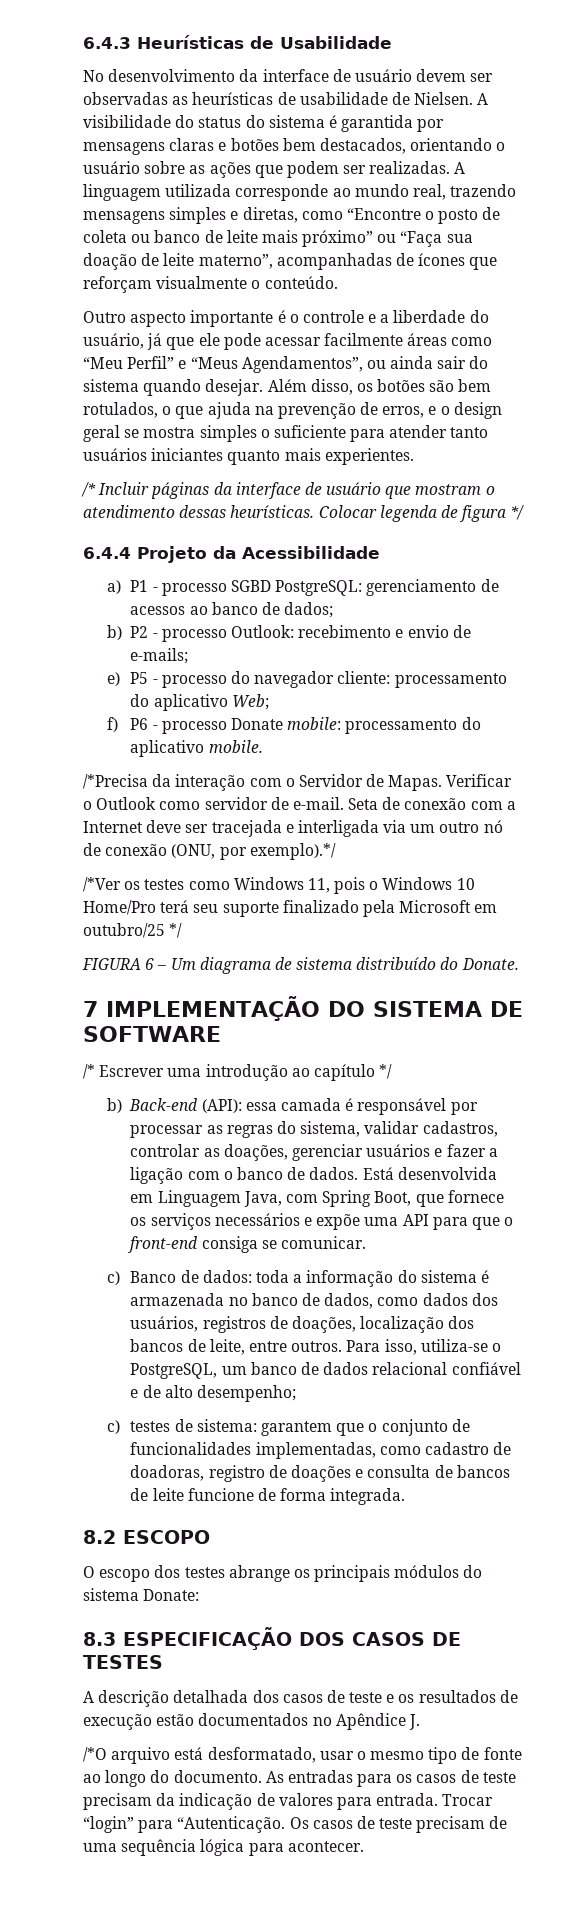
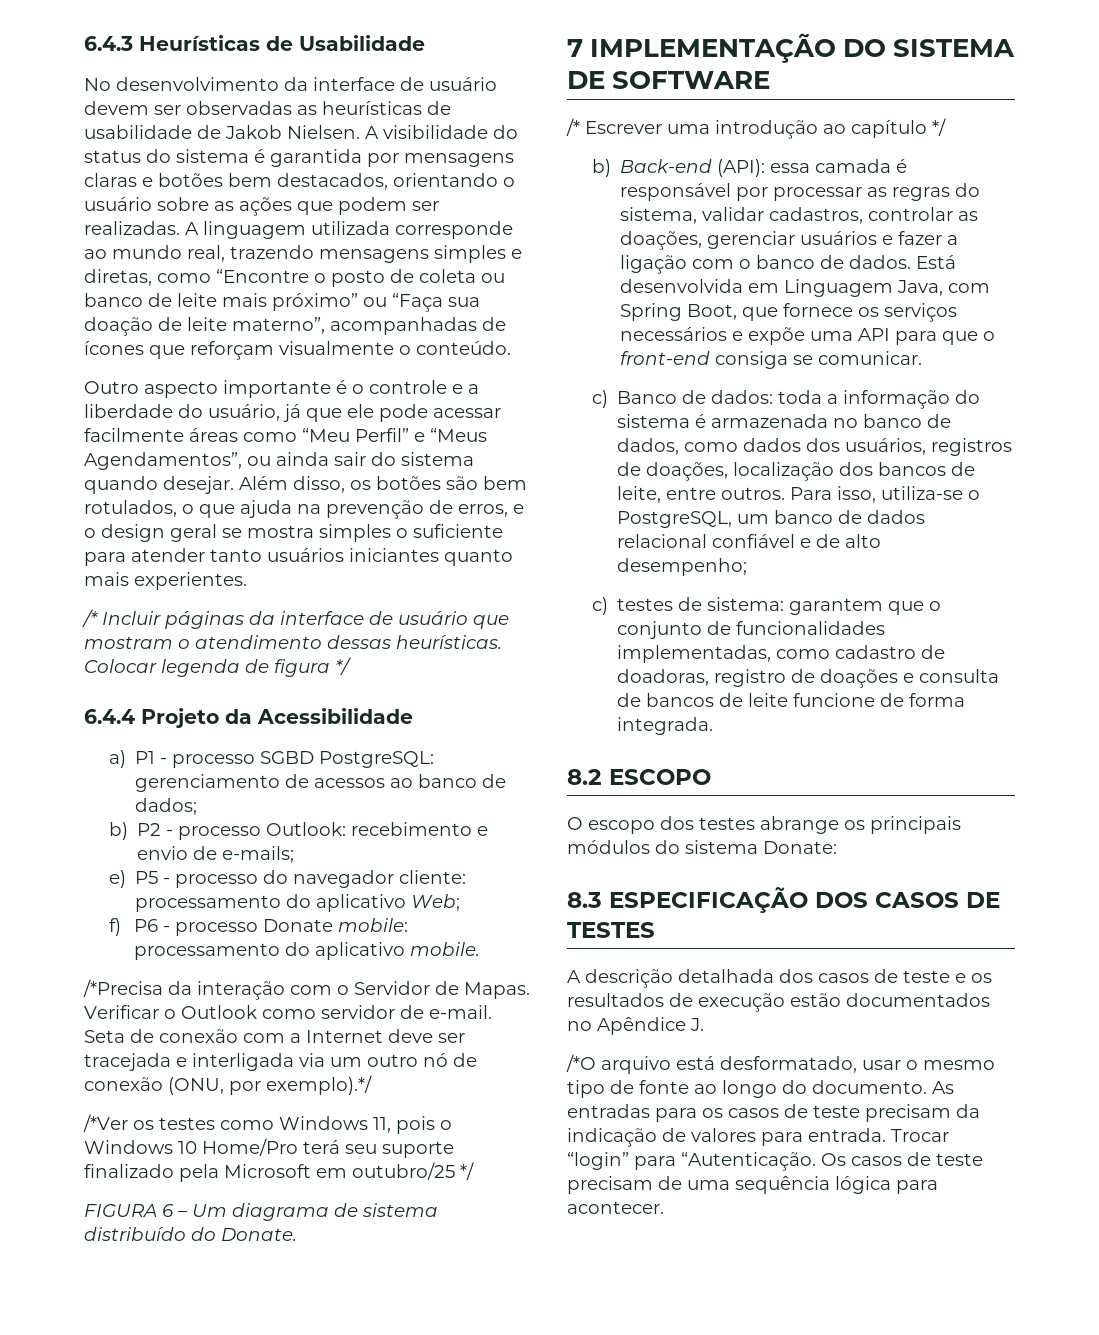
- No desenvolvimento da interface de usuário devem ser observadas as heurísticas de usabilidade de Nielsen.
+ No desenvolvimento da interface de usuário devem ser observadas as heurísticas de usabilidade de Jakob Nielsen.

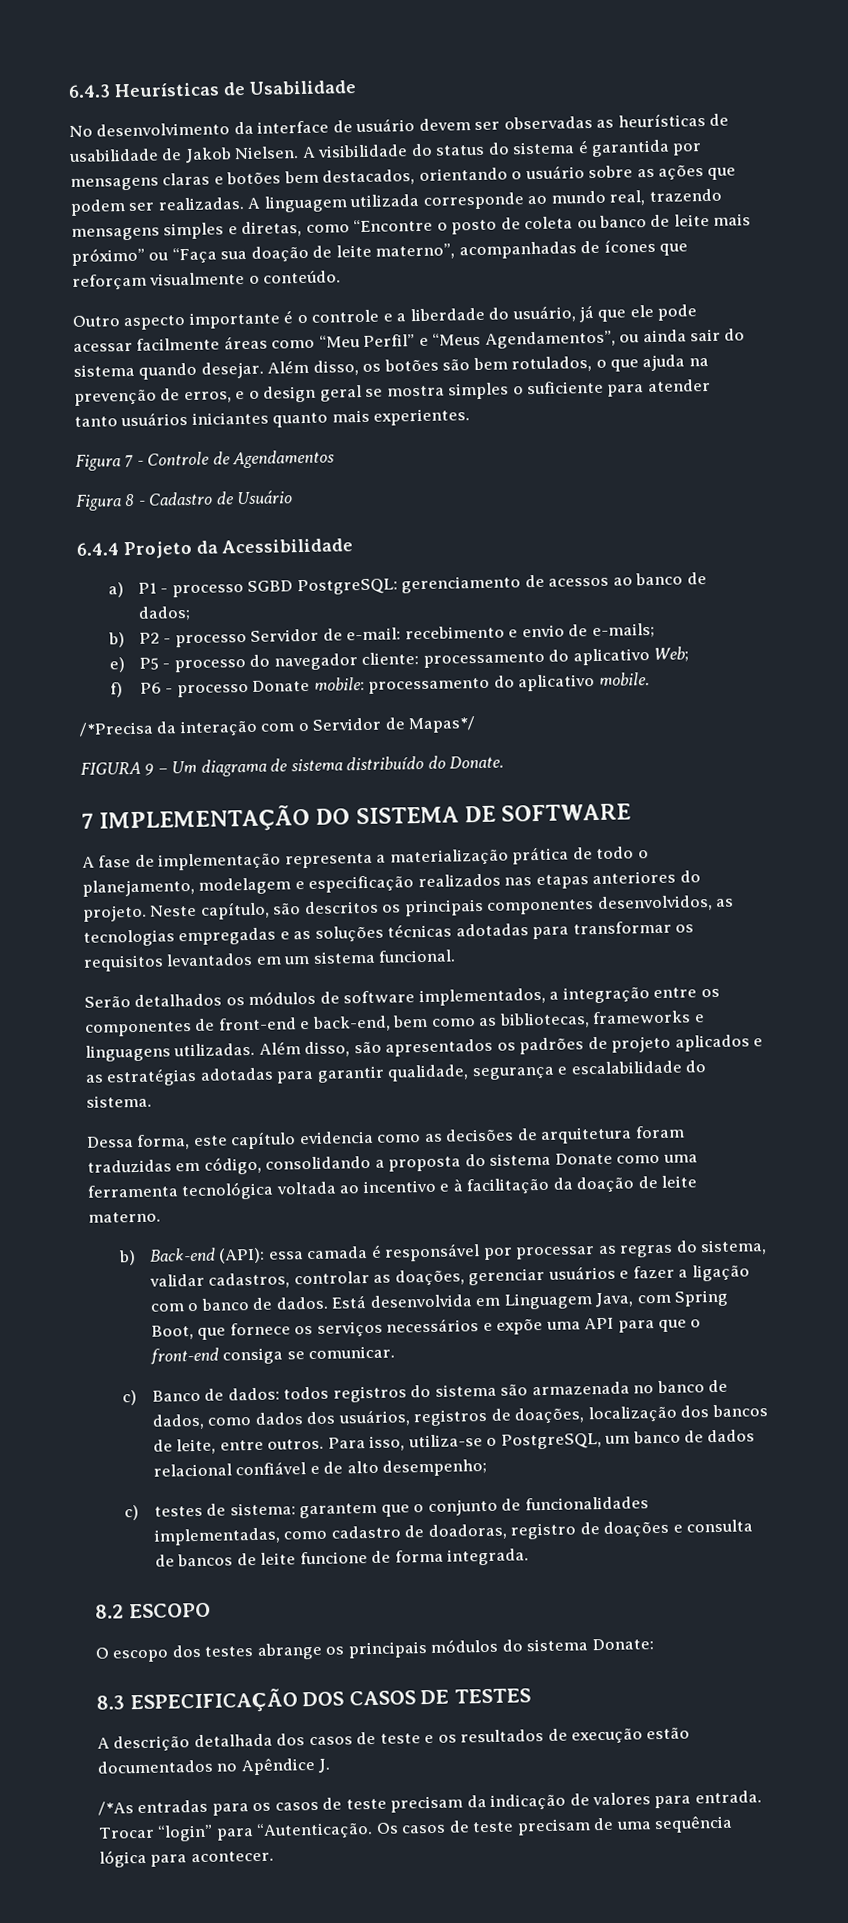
- /* Incluir páginas da interface de usuário que mostram o atendimento dessas heurísticas. Colocar legenda de figura */
+ Figura 7 - Controle de Agendamentos
+ Figura 8 - Cadastro de Usuário
- b) P2 - processo Outlook: recebimento e envio de e-mails;
+ b) P2 - processo Servidor de e-mail: recebimento e envio de e-mails;
- /*Precisa da interação com o Servidor de Mapas. Verificar o Outlook como servidor de e-mail. Seta de conexão com a Internet deve ser tracejada e interligada via um outro nó de conexão (ONU, por exemplo).*/
- /*Ver os testes como Windows 11, pois o Windows 10 Home/Pro terá seu suporte finalizado pela Microsoft em outubro/25 */
+ /*Precisa da interação com o Servidor de Mapas*/
- FIGURA 6 – Um diagrama de sistema distribuído do Donate.
+ FIGURA 9 – Um diagrama de sistema distribuído do Donate.
- /* Escrever uma introdução ao capítulo */
+ A fase de implementação representa a materialização prática de todo o planejamento, modelagem e especificação realizados nas etapas anteriores do projeto. Neste capítulo, são descritos os principais componentes desenvolvidos, as tecnologias empregadas e as soluções técnicas adotadas para transformar os requisitos levantados em um sistema funcional.
+ Serão detalhados os módulos de software implementados, a integração entre os componentes de front-end e back-end, bem como as bibliotecas, frameworks e linguagens utilizadas. Além disso, são apresentados os padrões de projeto aplicados e as estratégias adotadas para garantir qualidade, segurança e escalabilidade do sistema.
+ Dessa forma, este capítulo evidencia como as decisões de arquitetura foram traduzidas em código, consolidando a proposta do sistema Donate como uma ferramenta tecnológica voltada ao incentivo e à facilitação da doação de leite materno.
- c) Banco de dados: toda a informação do sistema é armazenada no banco de dados, como dados dos usuários, registros de doações, localização dos bancos de leite, entre outros.
+ c) Banco de dados: todos registros do sistema são armazenada no banco de dados, como dados dos usuários, registros de doações, localização dos bancos de leite, entre outros.
- /*O arquivo está desformatado, usar o mesmo tipo de fonte ao longo do documento. As entradas para os casos de teste precisam da indicação de valores para entrada.
+ /*As entradas para os casos de teste precisam da indicação de valores para entrada.

